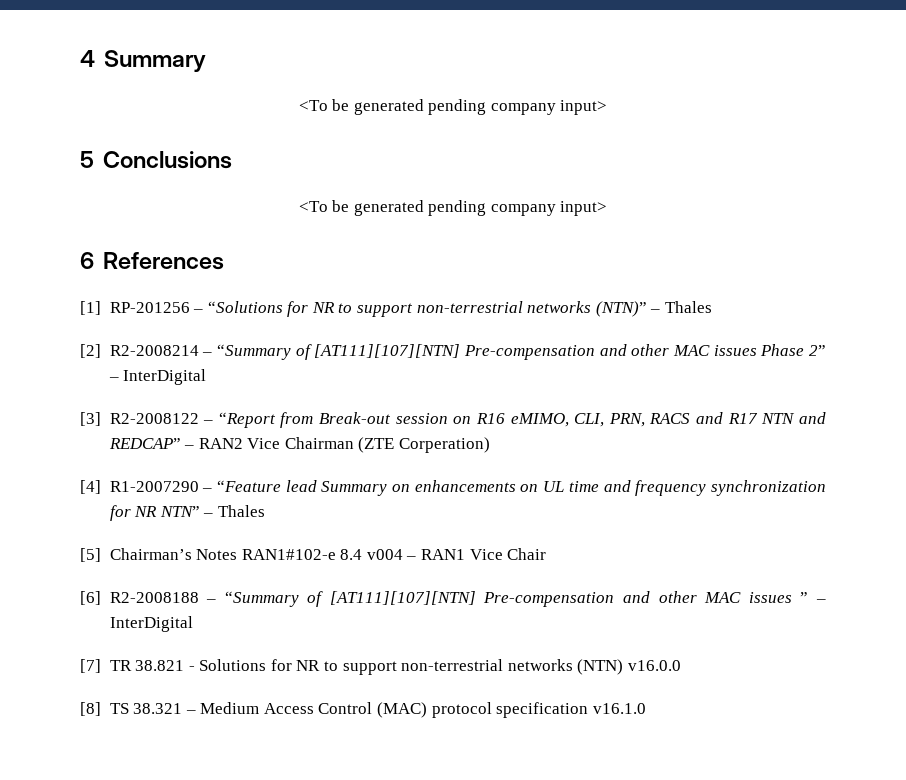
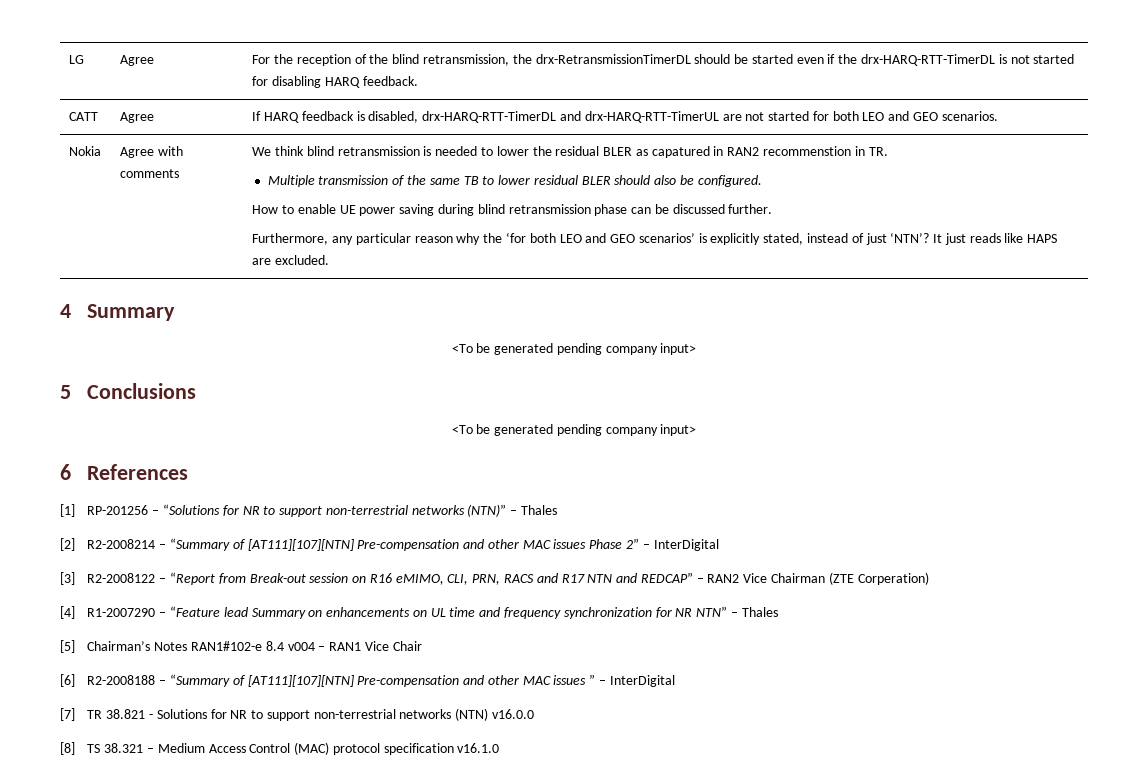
+ LG | Agree | For the reception of the blind retransmission, the drx-RetransmissionTimerDL should be started even if the drx-HARQ-RTT-TimerDL is not started for disabling HARQ feedback.
+ CATT | Agree | If HARQ feedback is disabled, drx-HARQ-RTT-TimerDL and drx-HARQ-RTT-TimerUL are not started for both LEO and GEO scenarios.
+ Nokia | Agree with comments | We think blind retransmission is needed to lower the residual BLER as capatured in RAN2 recommenstion in TR.
+ Multiple transmission of the same TB to lower residual BLER should also be configured.
+ How to enable UE power saving during blind retransmission phase can be discussed further.
+ Furthermore, any particular reason why the ‘for both LEO and GEO scenarios’ is explicitly stated, instead of just ‘NTN’? It just reads like HAPS are excluded.

